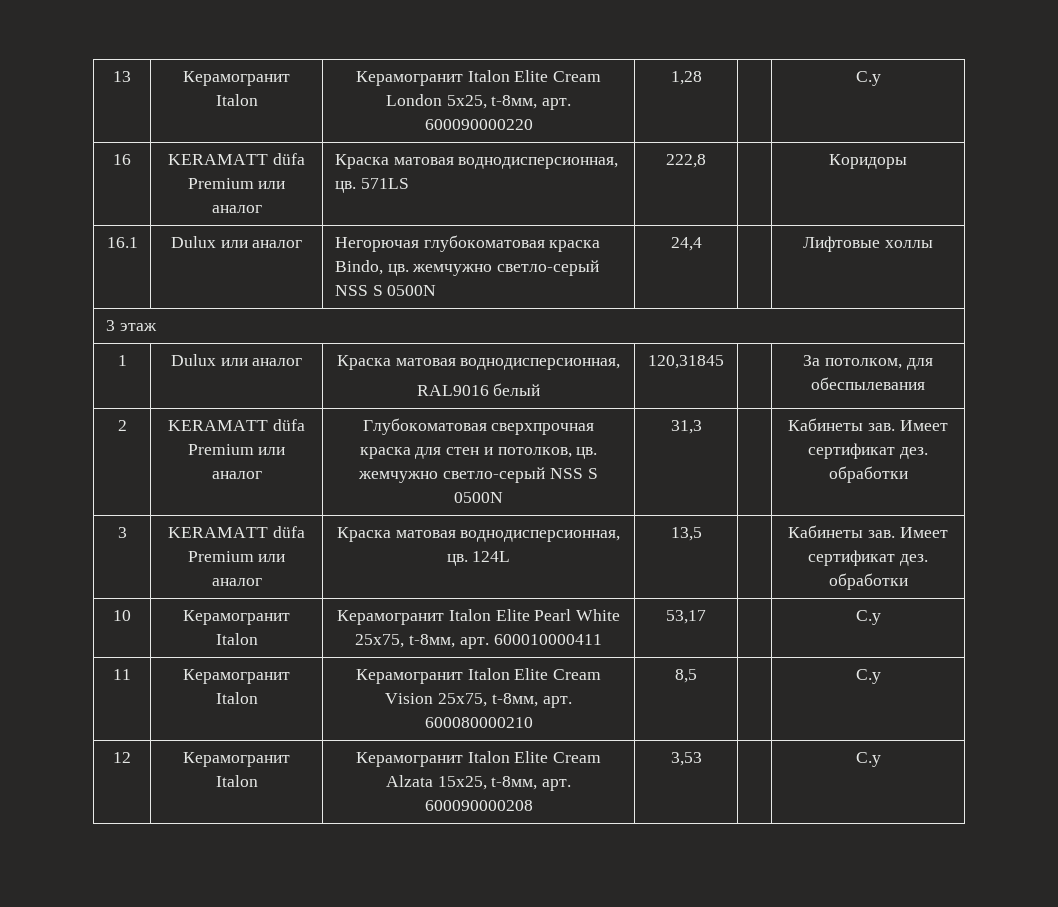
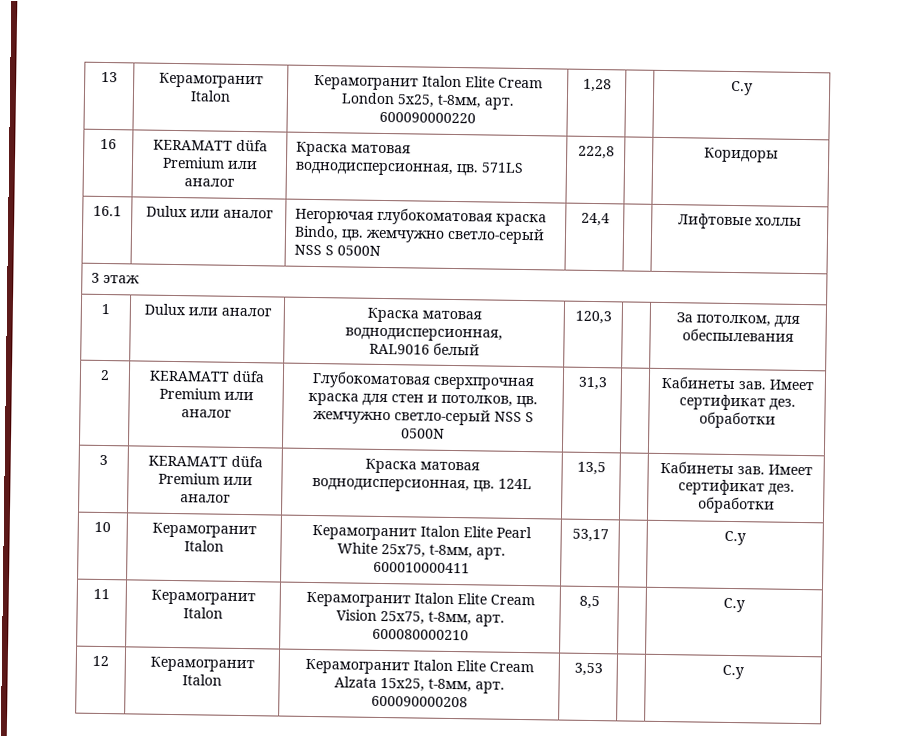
  1 | Dulux или аналог | Краска матовая воднодисперсионная,
- RAL9016 белый | 120,31845 | | За потолком, для обеспылевания
+ RAL9016 белый | 120,3 | | За потолком, для обеспылевания

